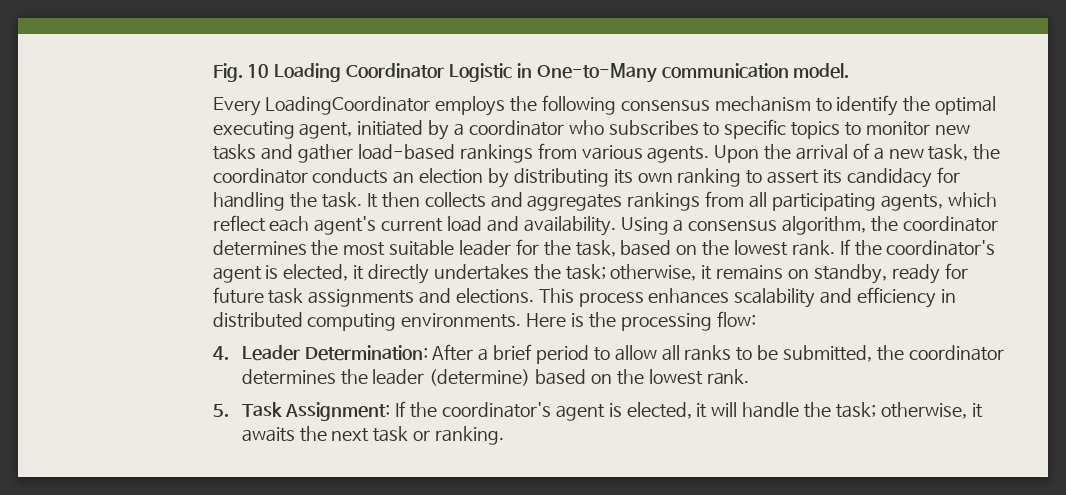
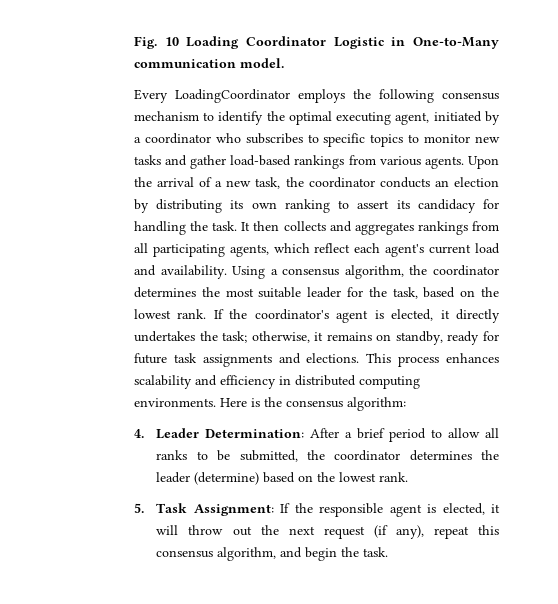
- Here is the processing flow:
+ Here is the consensus algorithm:
- 5. Task Assignment: If the coordinator's agent is elected, it will handle the task; otherwise, it awaits the next task or ranking.
+ 5. Task Assignment: If the responsible agent is elected, it will throw out the next request (if any), repeat this consensus algorithm, and begin the task.

